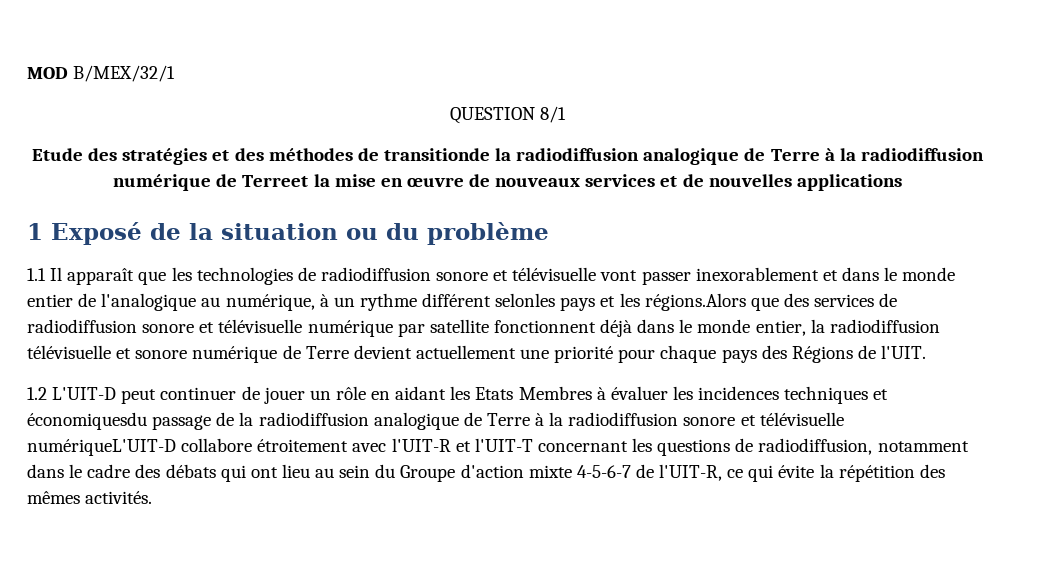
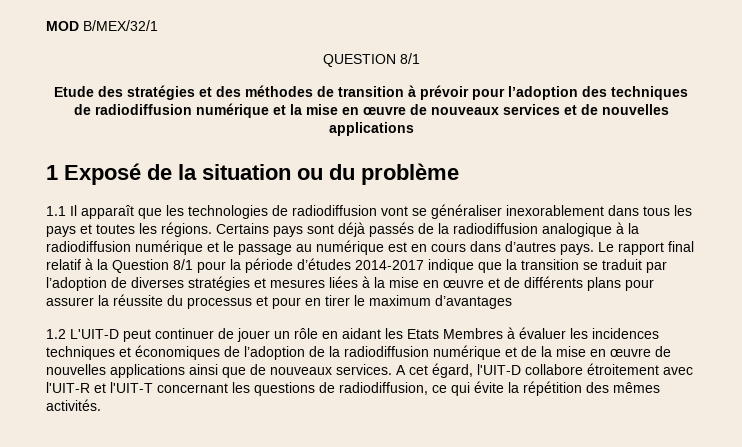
- Etude des stratégies et des méthodes de transitionde la radiodiffusion analogique de Terre à la radiodiffusion numérique de Terreet la mise en œuvre de nouveaux services et de nouvelles applications
+ Etude des stratégies et des méthodes de transition à prévoir pour l’adoption des techniques de radiodiffusion numérique et la mise en œuvre de nouveaux services et de nouvelles applications
- 1.1 Il apparaît que les technologies de radiodiffusion sonore et télévisuelle vont passer inexorablement et dans le monde entier de l'analogique au numérique, à un rythme différent selonles pays et les régions.Alors que des services de radiodiffusion sonore et télévisuelle numérique par satellite fonctionnent déjà dans le monde entier, la radiodiffusion télévisuelle et sonore numérique de Terre devient actuellement une priorité pour chaque pays des Régions de l'UIT.
+ 1.1 Il apparaît que les technologies de radiodiffusion vont se généraliser inexorablement dans tous les pays et toutes les régions. Certains pays sont déjà passés de la radiodiffusion analogique à la radiodiffusion numérique et le passage au numérique est en cours dans d’autres pays. Le rapport final relatif à la Question 8/1 pour la période d’études 2014-2017 indique que la transition se traduit par l’adoption de diverses stratégies et mesures liées à la mise en œuvre et de différents plans pour assurer la réussite du processus et pour en tirer le maximum d’avantages
- 1.2 L'UIT-D peut continuer de jouer un rôle en aidant les Etats Membres à évaluer les incidences techniques et économiquesdu passage de la radiodiffusion analogique de Terre à la radiodiffusion sonore et télévisuelle numériqueL'UIT-D collabore étroitement avec l'UIT-R et l'UIT-T concernant les questions de radiodiffusion, notamment dans le cadre des débats qui ont lieu au sein du Groupe d'action mixte 4-5-6-7 de l'UIT-R, ce qui évite la répétition des mêmes activités.
+ 1.2 L'UIT-D peut continuer de jouer un rôle en aidant les Etats Membres à évaluer les incidences techniques et économiques de l’adoption de la radiodiffusion numérique et de la mise en œuvre de nouvelles applications ainsi que de nouveaux services. A cet égard, l'UIT-D collabore étroitement avec l'UIT-R et l'UIT-T concernant les questions de radiodiffusion, ce qui évite la répétition des mêmes activités.

